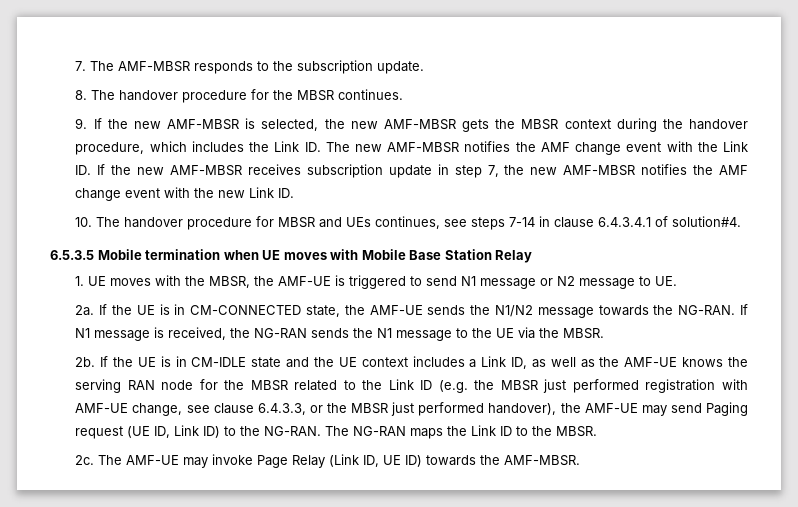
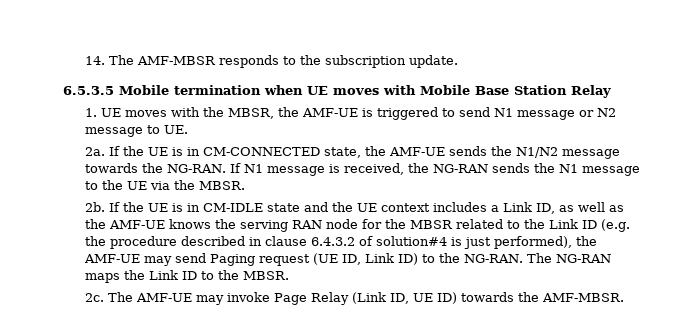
- 7. The AMF-MBSR responds to the subscription update.
+ 14. The AMF-MBSR responds to the subscription update.
- 8. The handover procedure for the MBSR continues.
- 9. If the new AMF-MBSR is selected, the new AMF-MBSR gets the MBSR context during the handover procedure, which includes the Link ID. The new AMF-MBSR notifies the AMF change event with the Link ID. If the new AMF-MBSR receives subscription update in step 7, the new AMF-MBSR notifies the AMF change event with the new Link ID.
- 10. The handover procedure for MBSR and UEs continues, see steps 7-14 in clause 6.4.3.4.1 of solution#4.
- If the UE is in CM-IDLE state and the UE context includes a Link ID, as well as the AMF-UE knows the serving RAN node for the MBSR related to the Link ID (e.g. the MBSR just performed registration with AMF-UE change, see clause 6.4.3.3, or the MBSR just performed handover), the AMF-UE may send Paging request (UE ID, Link ID) to the NG-RAN.
+ If the UE is in CM-IDLE state and the UE context includes a Link ID, as well as the AMF-UE knows the serving RAN node for the MBSR related to the Link ID (e.g. the procedure described in clause 6.4.3.2 of solution#4 is just performed), the AMF-UE may send Paging request (UE ID, Link ID) to the NG-RAN.

